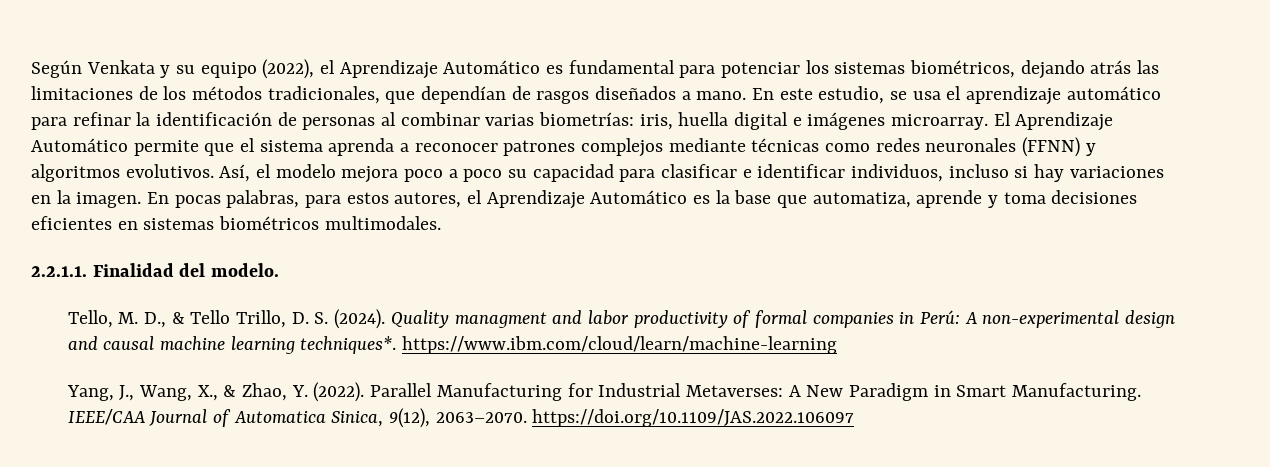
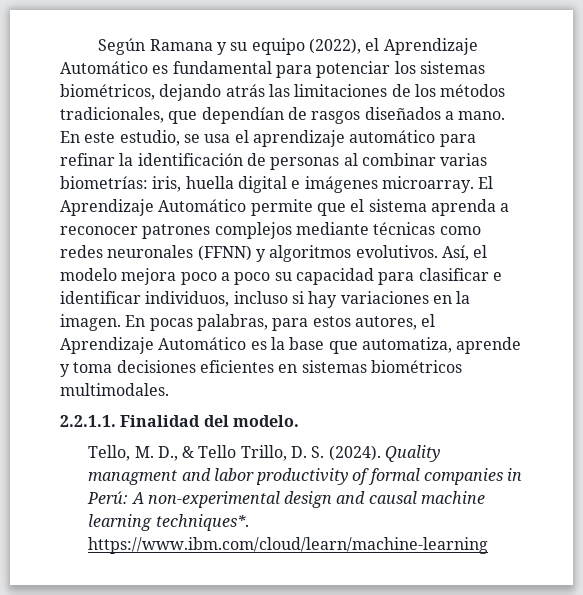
- Según Venkata y su equipo (2022), el Aprendizaje Automático es fundamental para potenciar los sistemas biométricos, dejando atrás las limitaciones de los métodos tradicionales, que dependían de rasgos diseñados a mano.
+ Según Ramana y su equipo (2022), el Aprendizaje Automático es fundamental para potenciar los sistemas biométricos, dejando atrás las limitaciones de los métodos tradicionales, que dependían de rasgos diseñados a mano.
- Yang, J., Wang, X., & Zhao, Y. (2022). Parallel Manufacturing for Industrial Metaverses: A New Paradigm in Smart Manufacturing. IEEE/CAA Journal of Automatica Sinica, 9(12), 2063–2070. https://doi.org/10.1109/JAS.2022.106097

